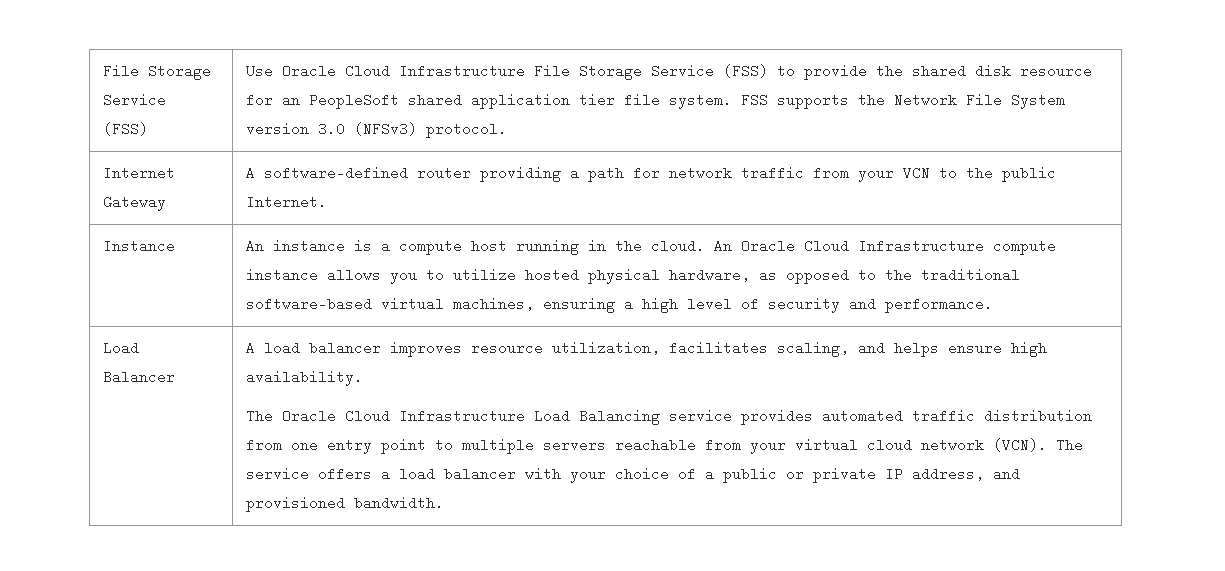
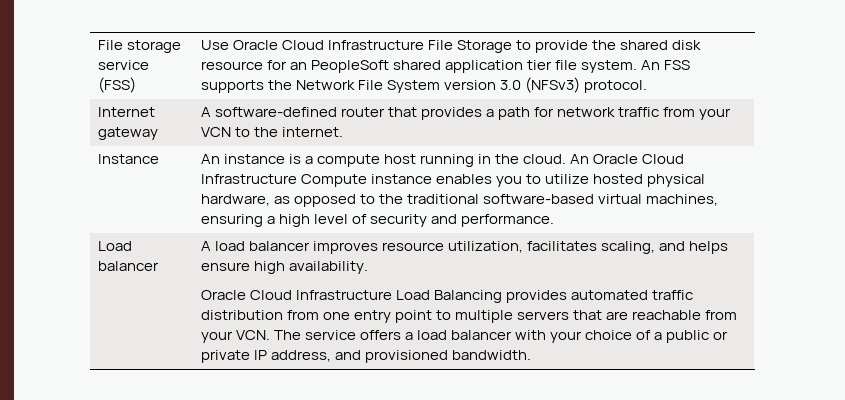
- File Storage Service (FSS) | Use Oracle Cloud Infrastructure File Storage Service (FSS) to provide the shared disk resource for an PeopleSoft shared application tier file system. FSS supports the Network File System version 3.0 (NFSv3) protocol.
+ File storage service (FSS) | Use Oracle Cloud Infrastructure File Storage to provide the shared disk resource for an PeopleSoft shared application tier file system. An FSS supports the Network File System version 3.0 (NFSv3) protocol.
- Internet Gateway | A software-defined router providing a path for network traffic from your VCN to the public Internet.
+ Internet gateway | A software-defined router that provides a path for network traffic from your VCN to the internet.
- Instance | An instance is a compute host running in the cloud. An Oracle Cloud Infrastructure compute instance allows you to utilize hosted physical hardware, as opposed to the traditional software-based virtual machines, ensuring a high level of security and performance.
+ Instance | An instance is a compute host running in the cloud. An Oracle Cloud Infrastructure Compute instance enables you to utilize hosted physical hardware, as opposed to the traditional software-based virtual machines, ensuring a high level of security and performance.
- Load Balancer
+ Load balancer
- The Oracle Cloud Infrastructure Load Balancing service provides automated traffic distribution from one entry point to multiple servers reachable from your virtual cloud network (VCN). The service offers a load balancer with your choice of a public or private IP address, and provisioned bandwidth.
+ Oracle Cloud Infrastructure Load Balancing provides automated traffic distribution from one entry point to multiple servers that are reachable from your VCN. The service offers a load balancer with your choice of a public or private IP address, and provisioned bandwidth.

